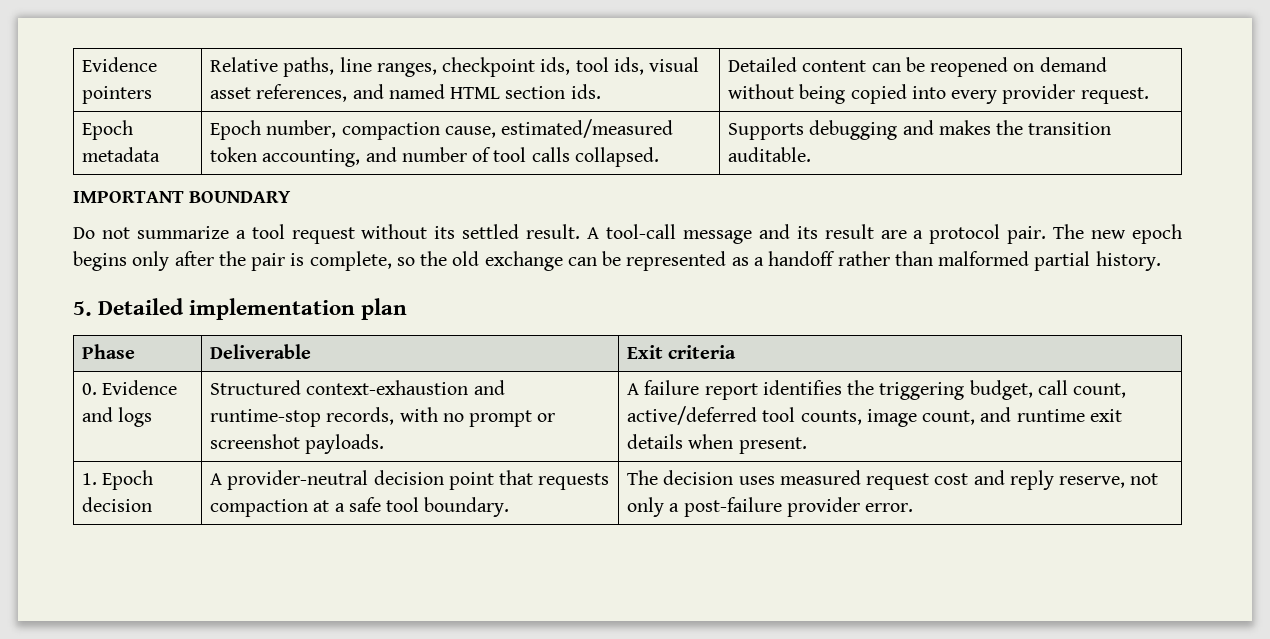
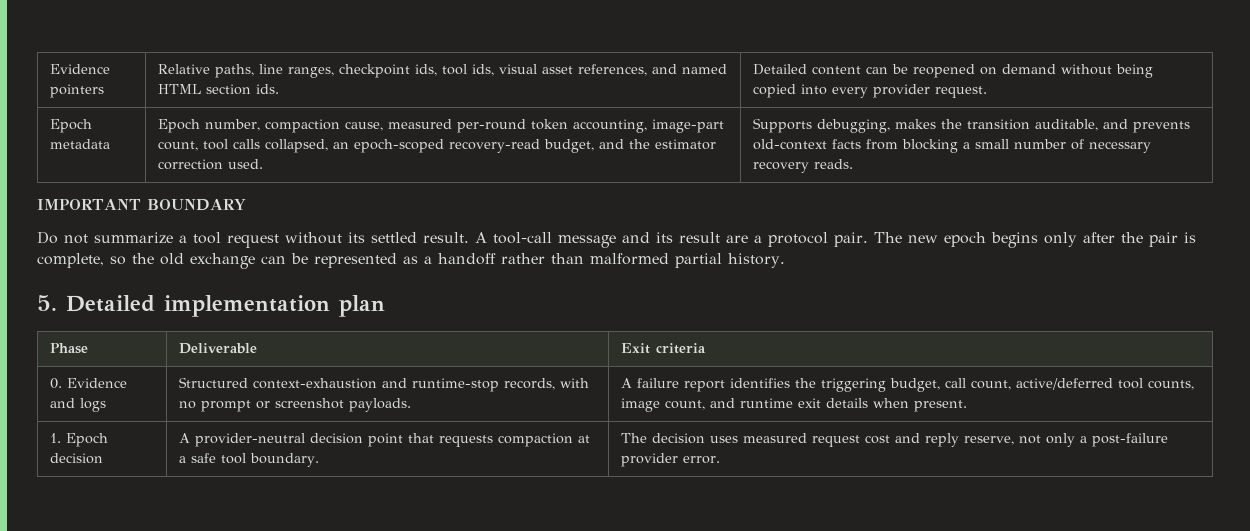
- Epoch number, compaction cause, estimated/measured token accounting, and number of tool calls collapsed.
+ Epoch number, compaction cause, measured per-round token accounting, image-part count, tool calls collapsed, an epoch-scoped recovery-read budget, and the estimator correction used.
- Supports debugging and makes the transition auditable.
+ Supports debugging, makes the transition auditable, and prevents old-context facts from blocking a small number of necessary recovery reads.

